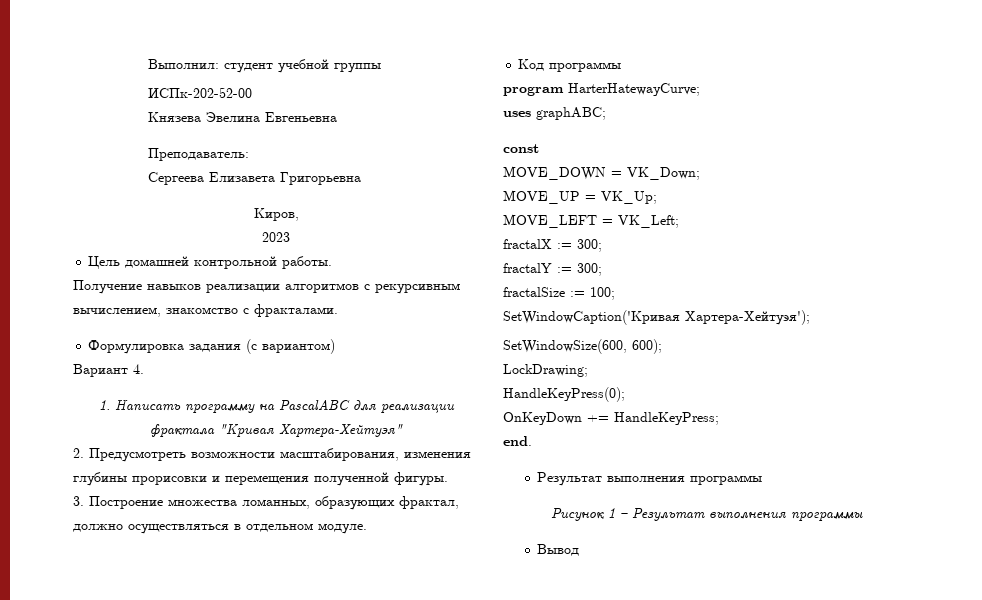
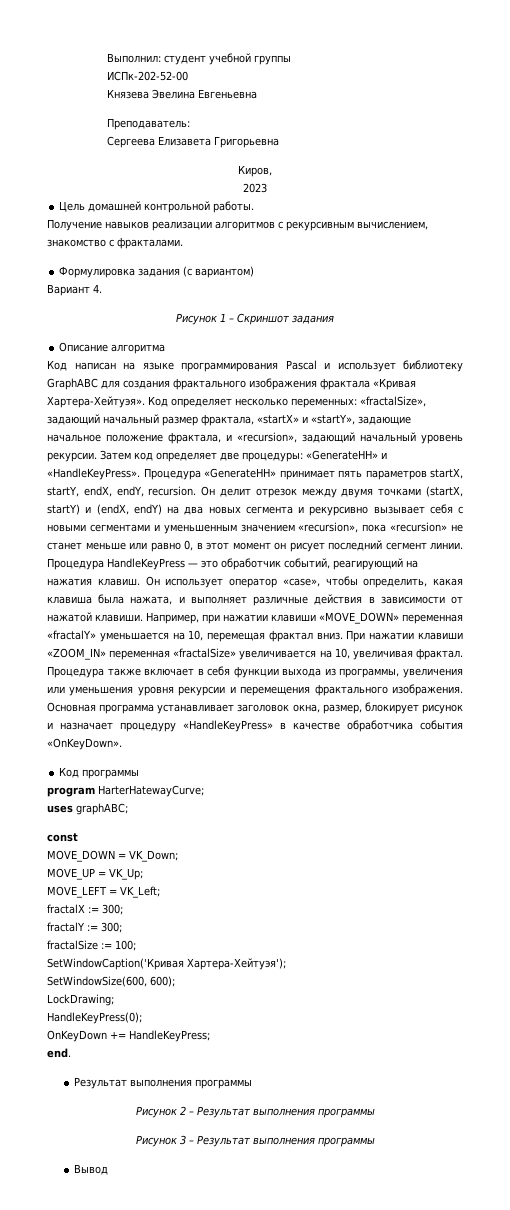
- 1. Написать программу на PascalABC для реализации фрактала "Кривая Хартера-Хейтуэя"
- 2. Предусмотреть возможности масштабирования, изменения глубины прорисовки и перемещения полученной фигуры.
- 3. Построение множества ломанных, образующих фрактал, должно осуществляться в отдельном модуле.
+ Рисунок 1 – Скриншот задания
+ Описание алгоритма
+ Код написан на языке программирования Pascal и использует библиотеку GraphABC для создания фрактального изображения фрактала «Кривая Хартера-Хейтуэя». Код определяет несколько переменных: «fractalSize», задающий начальный размер фрактала, «startX» и «startY», задающие начальное положение фрактала, и «recursion», задающий начальный уровень рекурсии. Затем код определяет две процедуры: «GenerateHH» и «HandleKeyPress». Процедура «GenerateHH» принимает пять параметров startX, startY, endX, endY, recursion. Он делит отрезок между двумя точками (startX, startY) и (endX, endY) на два новых сегмента и рекурсивно вызывает себя с новыми сегментами и уменьшенным значением «recursion», пока «recursion» не станет меньше или равно 0, в этот момент он рисует последний сегмент линии. Процедура HandleKeyPress — это обработчик событий, реагирующий на нажатия клавиш. Он использует оператор «case», чтобы определить, какая клавиша была нажата, и выполняет различные действия в зависимости от нажатой клавиши. Например, при нажатии клавиши «MOVE_DOWN» переменная «fractalY» уменьшается на 10, перемещая фрактал вниз. При нажатии клавиши «ZOOM_IN» переменная «fractalSize» увеличивается на 10, увеличивая фрактал. Процедура также включает в себя функции выхода из программы, увеличения или уменьшения уровня рекурсии и перемещения фрактального изображения. Основная программа устанавливает заголовок окна, размер, блокирует рисунок и назначает процедуру «HandleKeyPress» в качестве обработчика события «OnKeyDown».
- Рисунок 1 – Результат выполнения программы
+ Рисунок 2 – Результат выполнения программы
+ Рисунок 3 – Результат выполнения программы

